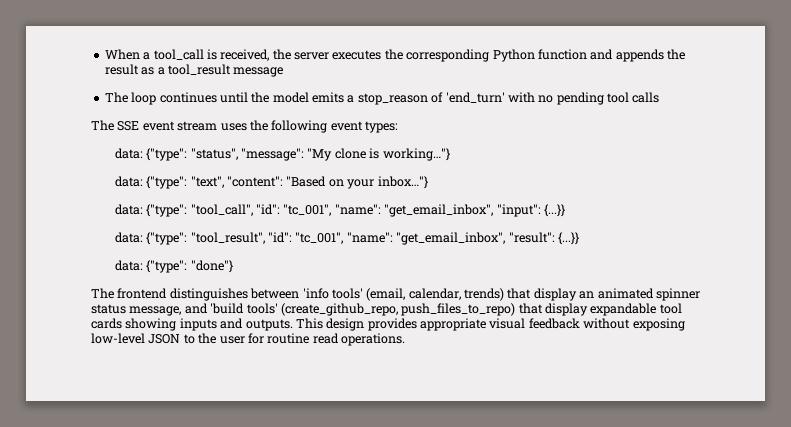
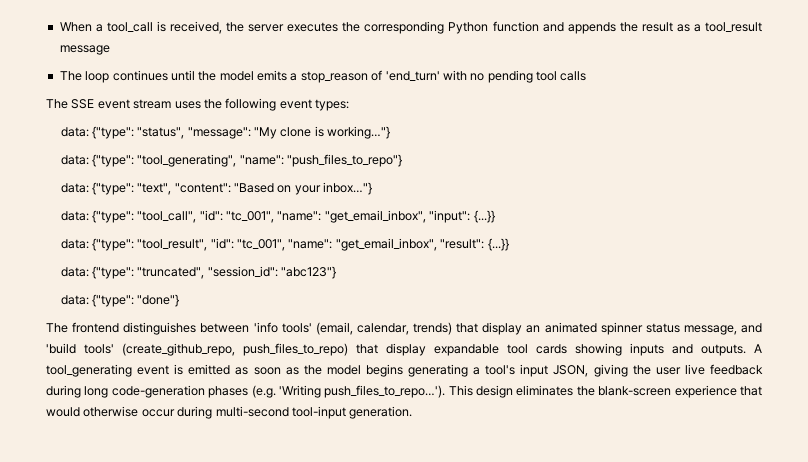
+ data: {"type": "tool_generating", "name": "push_files_to_repo"}
+ data: {"type": "truncated", "session_id": "abc123"}
- This design provides appropriate visual feedback without exposing low-level JSON to the user for routine read operations.
+ A tool_generating event is emitted as soon as the model begins generating a tool's input JSON, giving the user live feedback during long code-generation phases (e.g. 'Writing push_files_to_repo…'). This design eliminates the blank-screen experience that would otherwise occur during multi-second tool-input generation.

